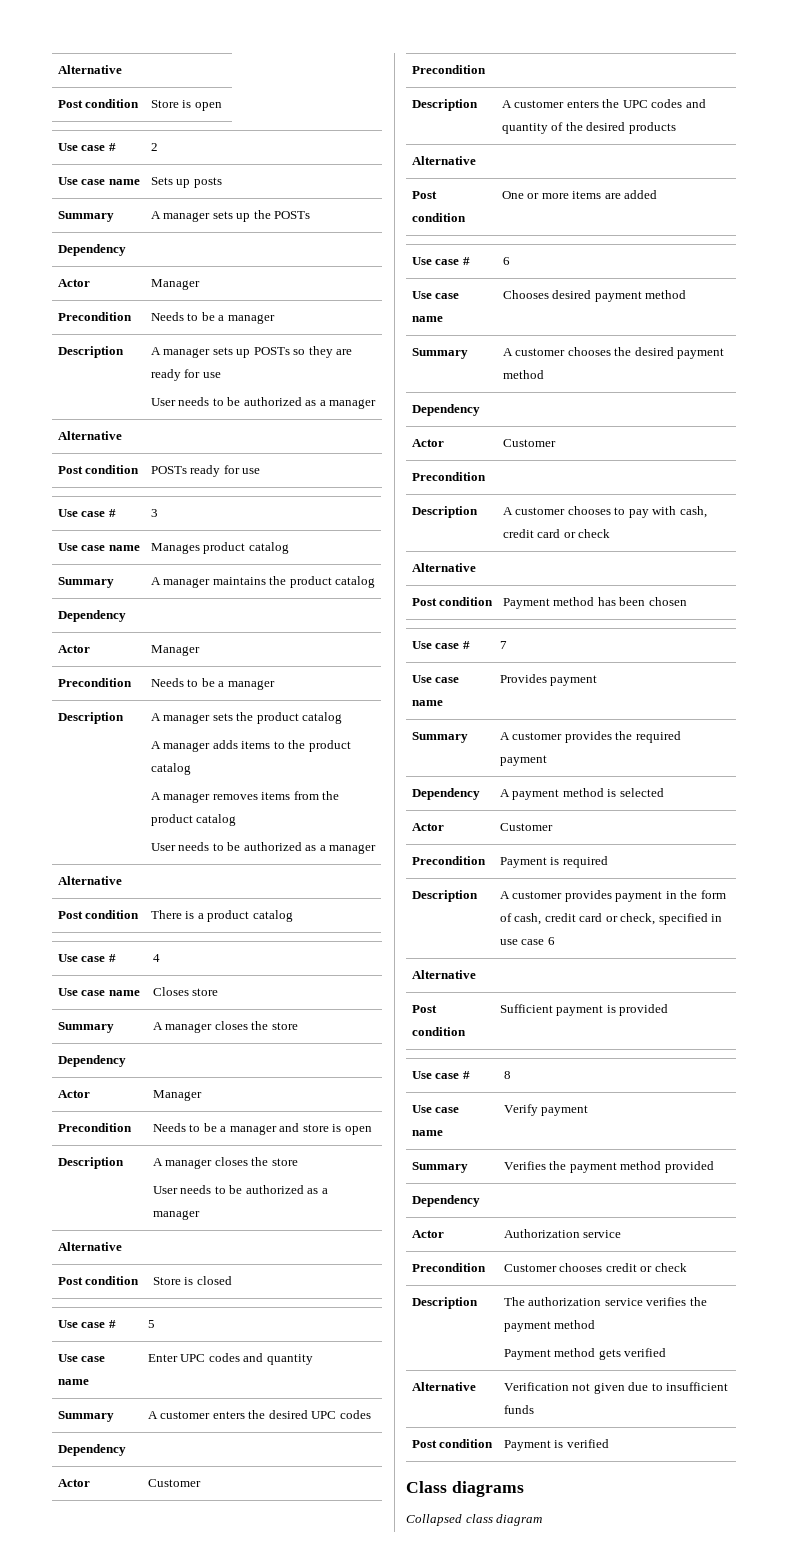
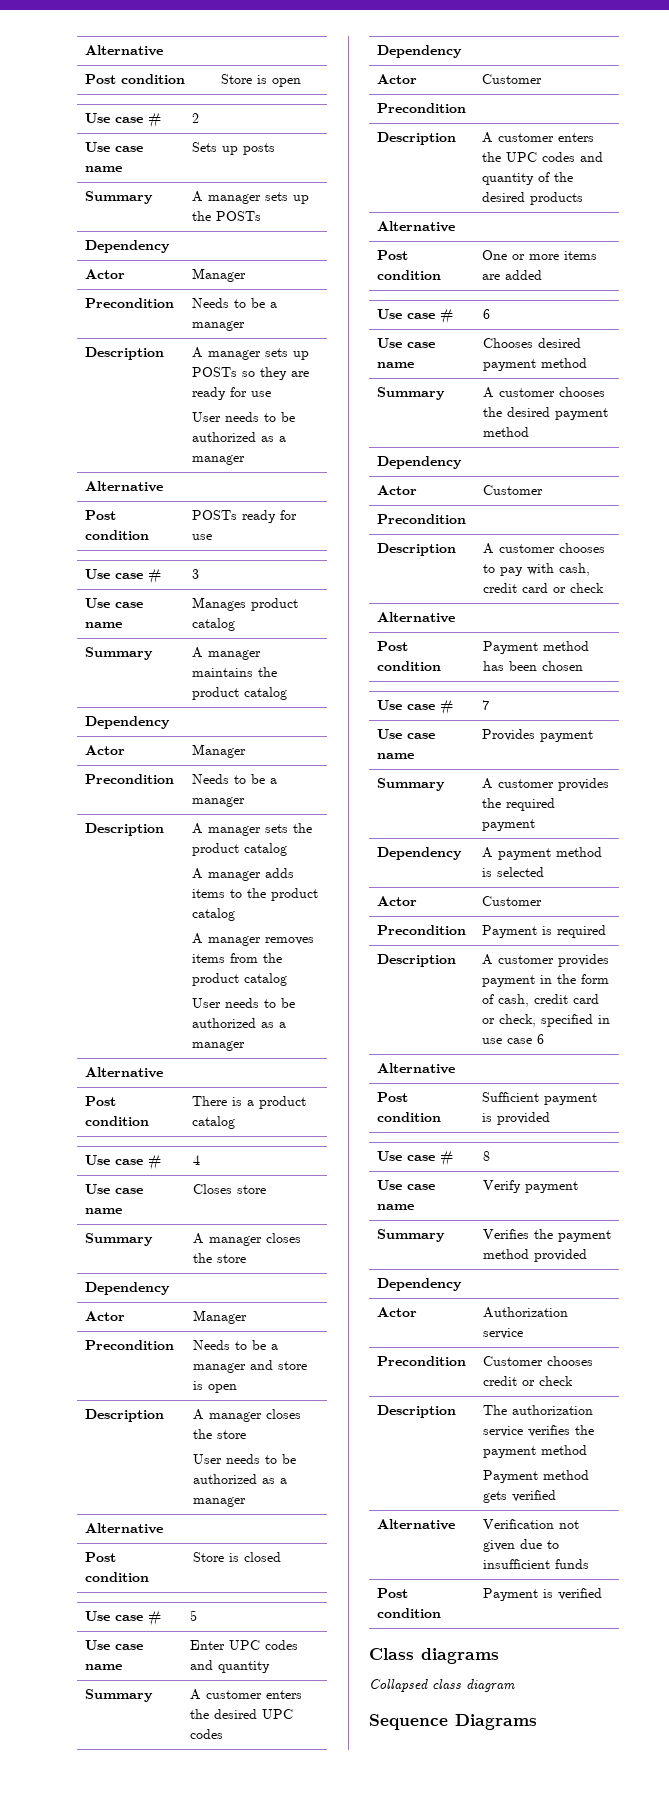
+ Sequence Diagrams

